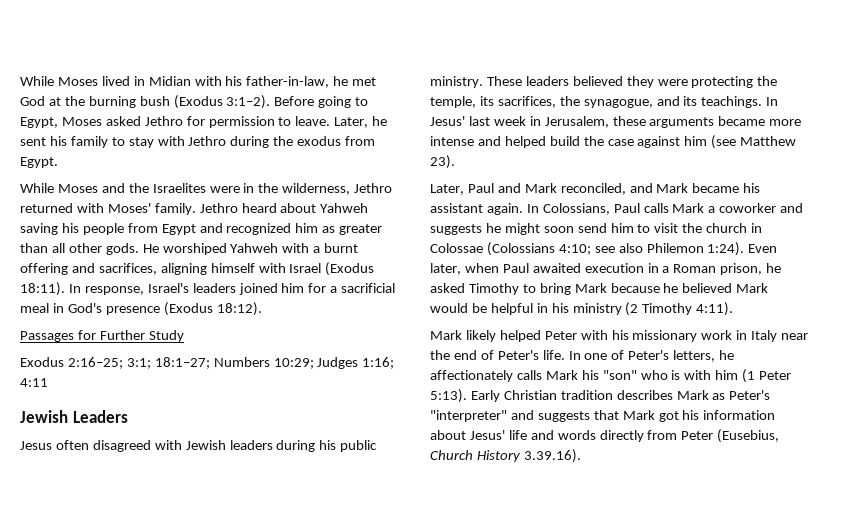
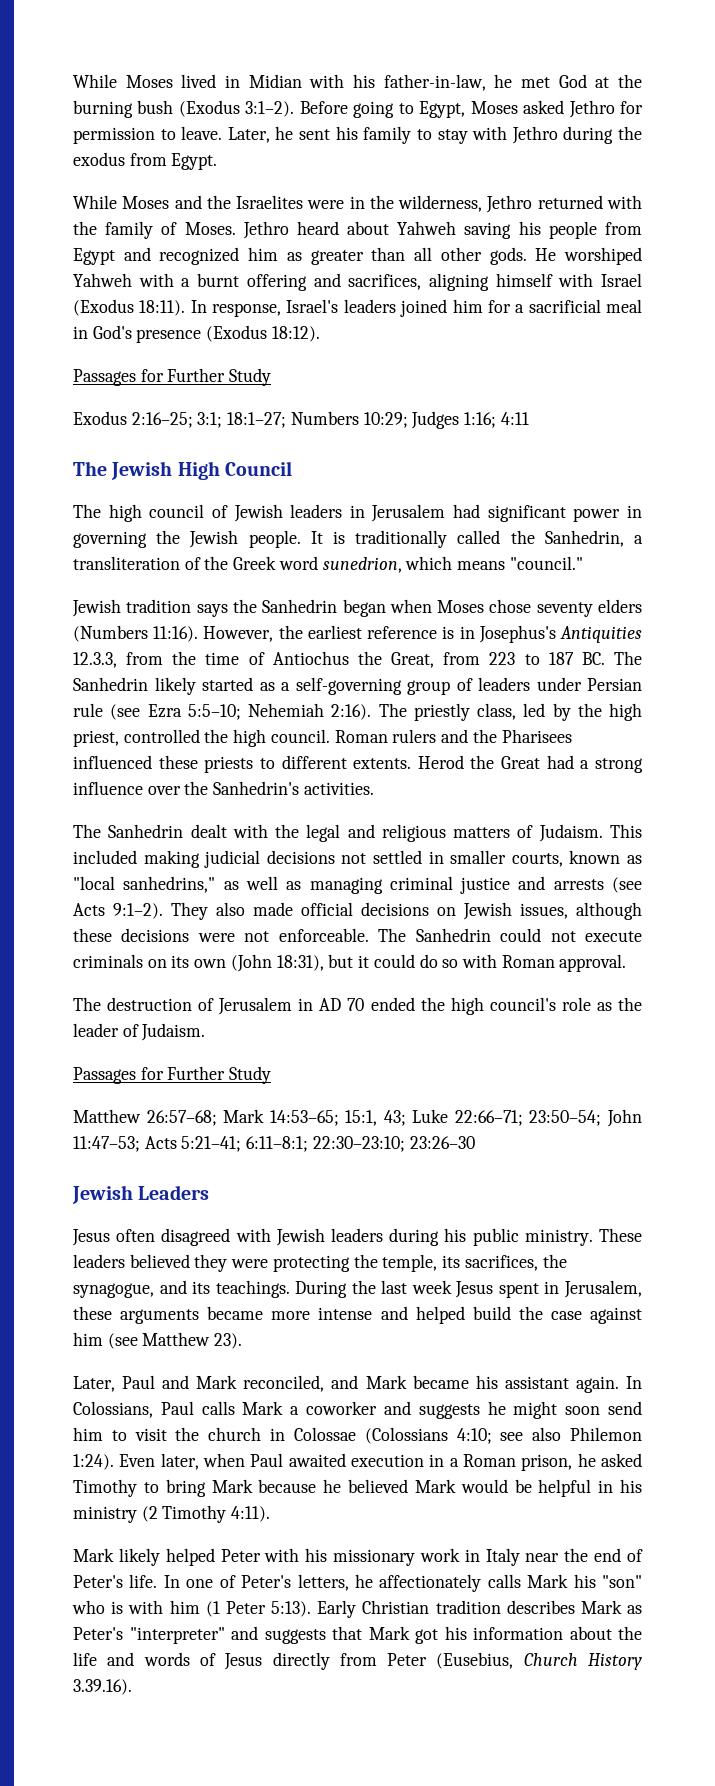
- While Moses and the Israelites were in the wilderness, Jethro returned with Moses' family.
+ While Moses and the Israelites were in the wilderness, Jethro returned with the family of Moses.
+ The Jewish High Council
+ The high council of Jewish leaders in Jerusalem had significant power in governing the Jewish people. It is traditionally called the Sanhedrin, a transliteration of the Greek word sunedrion, which means "council."
+ Jewish tradition says the Sanhedrin began when Moses chose seventy elders (Numbers 11:16). However, the earliest reference is in Josephus's Antiquities 12.3.3, from the time of Antiochus the Great, from 223 to 187 BC. The Sanhedrin likely started as a self-governing group of leaders under Persian rule (see Ezra 5:5–10; Nehemiah 2:16). The priestly class, led by the high priest, controlled the high council. Roman rulers and the Pharisees influenced these priests to different extents. Herod the Great had a strong influence over the Sanhedrin's activities.
+ The Sanhedrin dealt with the legal and religious matters of Judaism. This included making judicial decisions not settled in smaller courts, known as "local sanhedrins," as well as managing criminal justice and arrests (see Acts 9:1–2). They also made official decisions on Jewish issues, although these decisions were not enforceable. The Sanhedrin could not execute criminals on its own (John 18:31), but it could do so with Roman approval.
+ The destruction of Jerusalem in AD 70 ended the high council's role as the leader of Judaism.
+ Passages for Further Study
+ Matthew 26:57–68; Mark 14:53–65; 15:1, 43; Luke 22:66–71; 23:50–54; John 11:47–53; Acts 5:21–41; 6:11–8:1; 22:30–23:10; 23:26–30
- In Jesus' last week in Jerusalem, these arguments became more intense and helped build the case against him (see Matthew 23).
+ During the last week Jesus spent in Jerusalem, these arguments became more intense and helped build the case against him (see Matthew 23).
- Early Christian tradition describes Mark as Peter's "interpreter" and suggests that Mark got his information about Jesus' life and words directly from Peter (Eusebius, Church History 3.39.16).
+ Early Christian tradition describes Mark as Peter's "interpreter" and suggests that Mark got his information about the life and words of Jesus directly from Peter (Eusebius, Church History 3.39.16).

